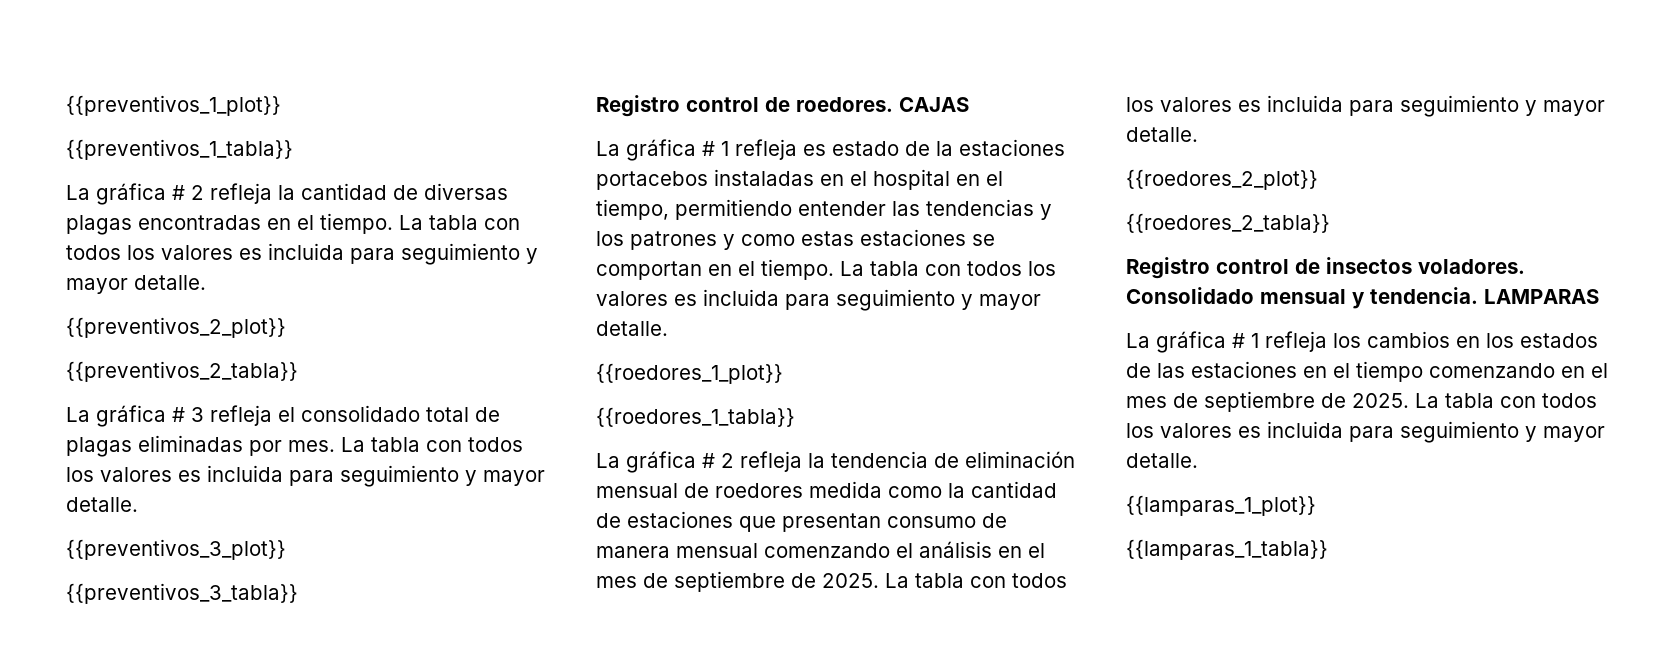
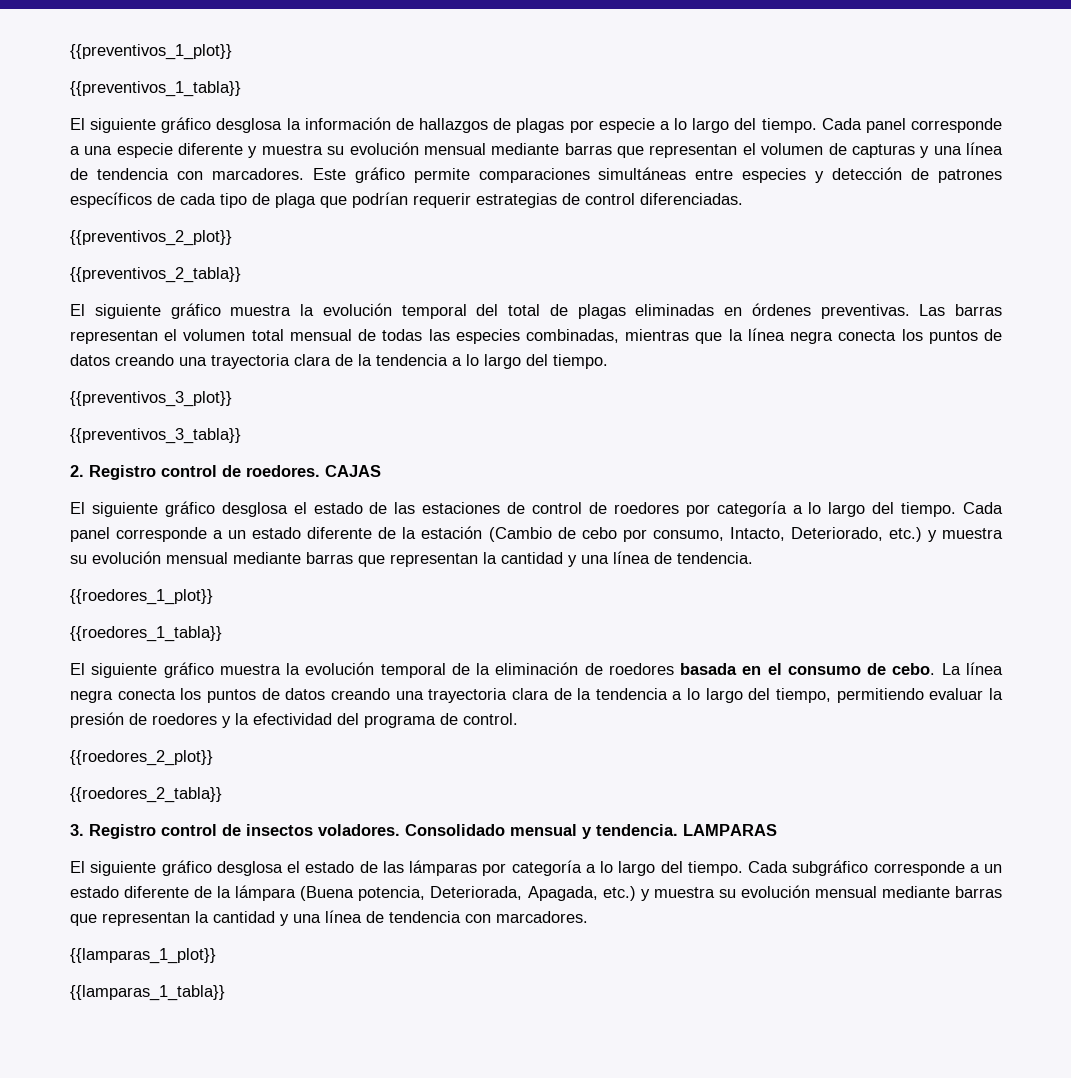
- La gráfica # 2 refleja la cantidad de diversas plagas encontradas en el tiempo. La tabla con todos los valores es incluida para seguimiento y mayor detalle.
+ El siguiente gráfico desglosa la información de hallazgos de plagas por especie a lo largo del tiempo. Cada panel corresponde a una especie diferente y muestra su evolución mensual mediante barras que representan el volumen de capturas y una línea de tendencia con marcadores. Este gráfico permite comparaciones simultáneas entre especies y detección de patrones específicos de cada tipo de plaga que podrían requerir estrategias de control diferenciadas.
  {{preventivos_2_plot}}
  {{preventivos_2_tabla}}
- La gráfica # 3 refleja el consolidado total de plagas eliminadas por mes. La tabla con todos los valores es incluida para seguimiento y mayor detalle.
+ El siguiente gráfico muestra la evolución temporal del total de plagas eliminadas en órdenes preventivas. Las barras representan el volumen total mensual de todas las especies combinadas, mientras que la línea negra conecta los puntos de datos creando una trayectoria clara de la tendencia a lo largo del tiempo.
- Registro control de roedores.
+ 2. Registro control de roedores.
- La gráfica # 1 refleja es estado de la estaciones portacebos instaladas en el hospital en el tiempo, permitiendo entender las tendencias y los patrones y como estas estaciones se comportan en el tiempo. La tabla con todos los valores es incluida para seguimiento y mayor detalle.
+ El siguiente gráfico desglosa el estado de las estaciones de control de roedores por categoría a lo largo del tiempo. Cada panel corresponde a un estado diferente de la estación (Cambio de cebo por consumo, Intacto, Deteriorado, etc.) y muestra su evolución mensual mediante barras que representan la cantidad y una línea de tendencia.
  {{roedores_1_plot}}
  {{roedores_1_tabla}}
- La gráfica # 2 refleja la tendencia de eliminación mensual de roedores medida como la cantidad de estaciones que presentan consumo de manera mensual comenzando el análisis en el mes de septiembre de 2025. La tabla con todos los valores es incluida para seguimiento y mayor detalle.
+ El siguiente gráfico muestra la evolución temporal de la eliminación de roedores basada en el consumo de cebo. La línea negra conecta los puntos de datos creando una trayectoria clara de la tendencia a lo largo del tiempo, permitiendo evaluar la presión de roedores y la efectividad del programa de control.
- Registro control de insectos voladores.
+ 3. Registro control de insectos voladores.
- La gráfica # 1 refleja los cambios en los estados de las estaciones en el tiempo comenzando en el mes de septiembre de 2025. La tabla con todos los valores es incluida para seguimiento y mayor detalle.
+ El siguiente gráfico desglosa el estado de las lámparas por categoría a lo largo del tiempo. Cada subgráfico corresponde a un estado diferente de la lámpara (Buena potencia, Deteriorada, Apagada, etc.) y muestra su evolución mensual mediante barras que representan la cantidad y una línea de tendencia con marcadores.

